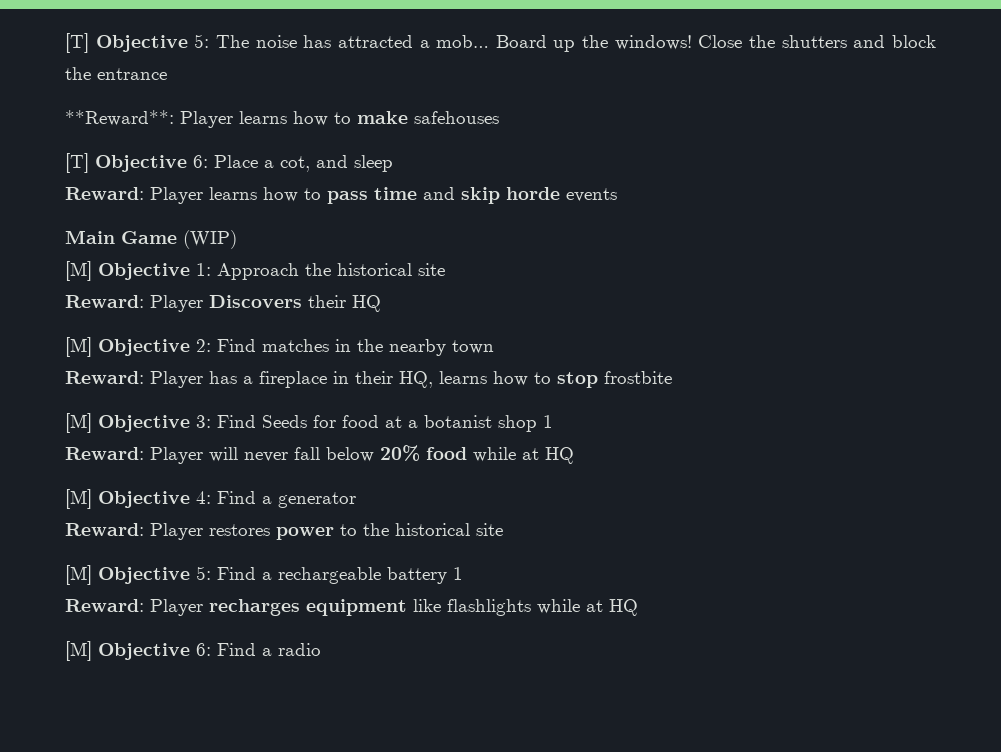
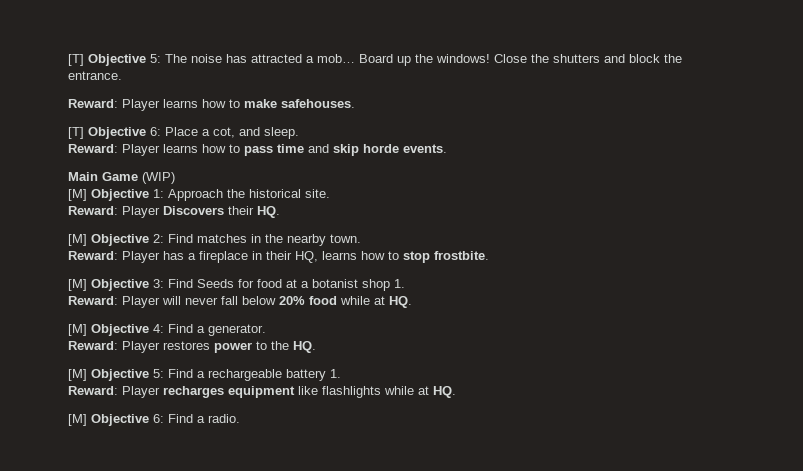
- Close the shutters and block the entrance
- **Reward**: Player learns how to make safehouses
+ Close the shutters and block the entrance.
+ Reward: Player learns how to make safehouses.
- [T] Objective 6: Place a cot, and sleep
+ [T] Objective 6: Place a cot, and sleep.
- Reward: Player learns how to pass time and skip horde events
+ Reward: Player learns how to pass time and skip horde events.
- [M] Objective 1: Approach the historical site
+ [M] Objective 1: Approach the historical site.
- Reward: Player Discovers their HQ
+ Reward: Player Discovers their HQ.
- [M] Objective 2: Find matches in the nearby town
+ [M] Objective 2: Find matches in the nearby town.
- Reward: Player has a fireplace in their HQ, learns how to stop frostbite
+ Reward: Player has a fireplace in their HQ, learns how to stop frostbite.
- [M] Objective 3: Find Seeds for food at a botanist shop 1
+ [M] Objective 3: Find Seeds for food at a botanist shop 1.
- Reward: Player will never fall below 20% food while at HQ
+ Reward: Player will never fall below 20% food while at HQ.
- [M] Objective 4: Find a generator
+ [M] Objective 4: Find a generator.
- Reward: Player restores power to the historical site
+ Reward: Player restores power to the HQ.
- [M] Objective 5: Find a rechargeable battery 1
+ [M] Objective 5: Find a rechargeable battery 1.
- Reward: Player recharges equipment like flashlights while at HQ
+ Reward: Player recharges equipment like flashlights while at HQ.
- [M] Objective 6: Find a radio
+ [M] Objective 6: Find a radio.

